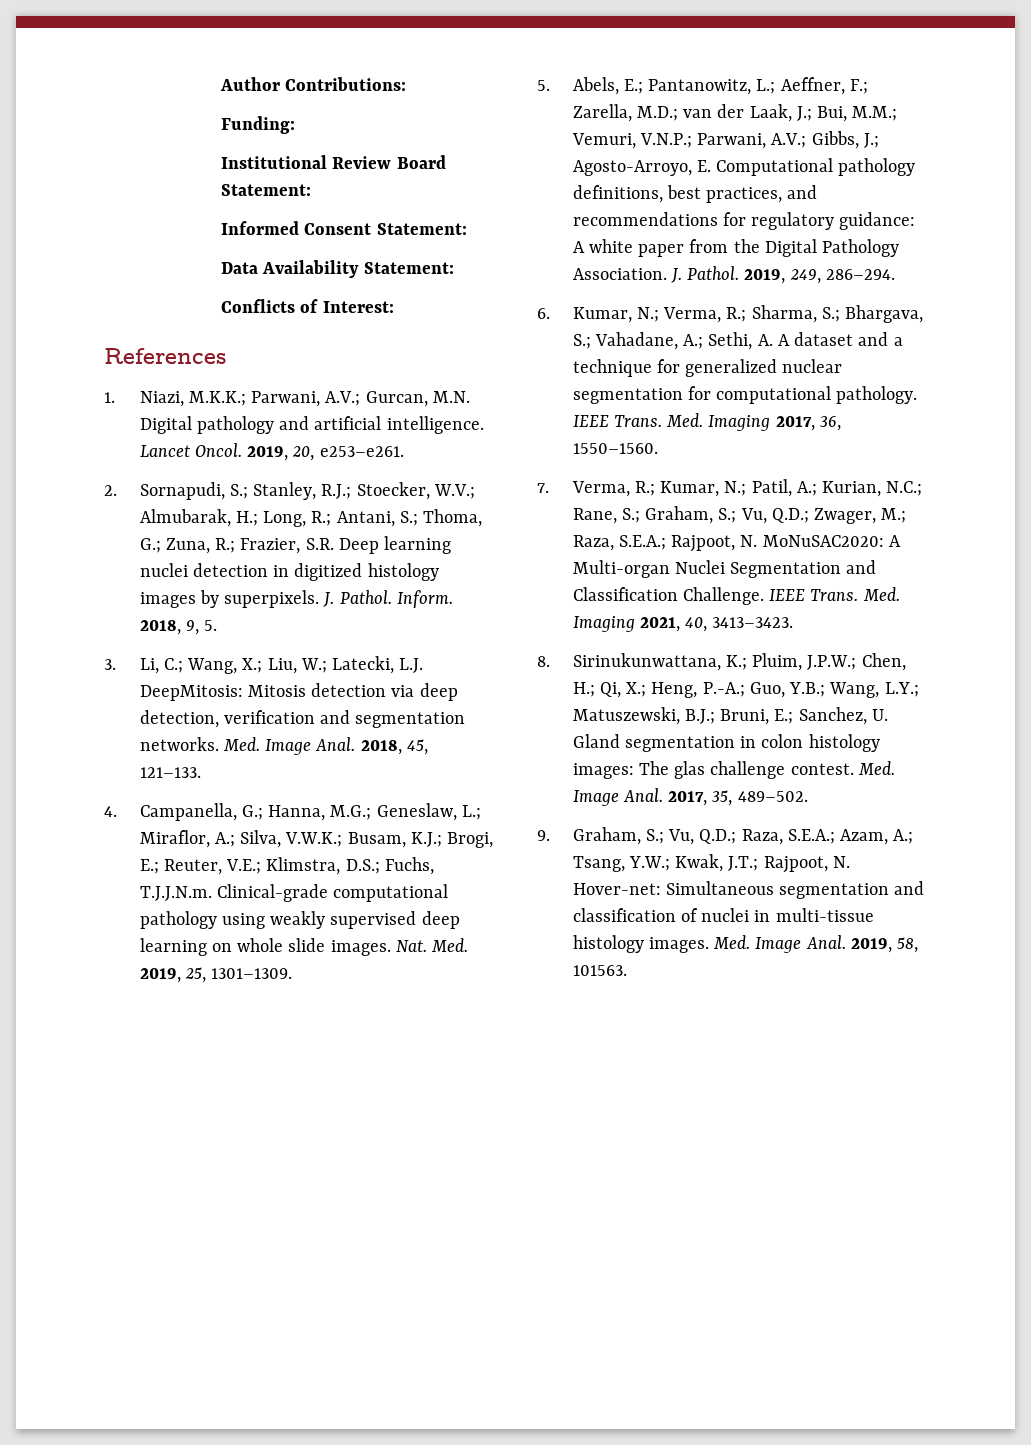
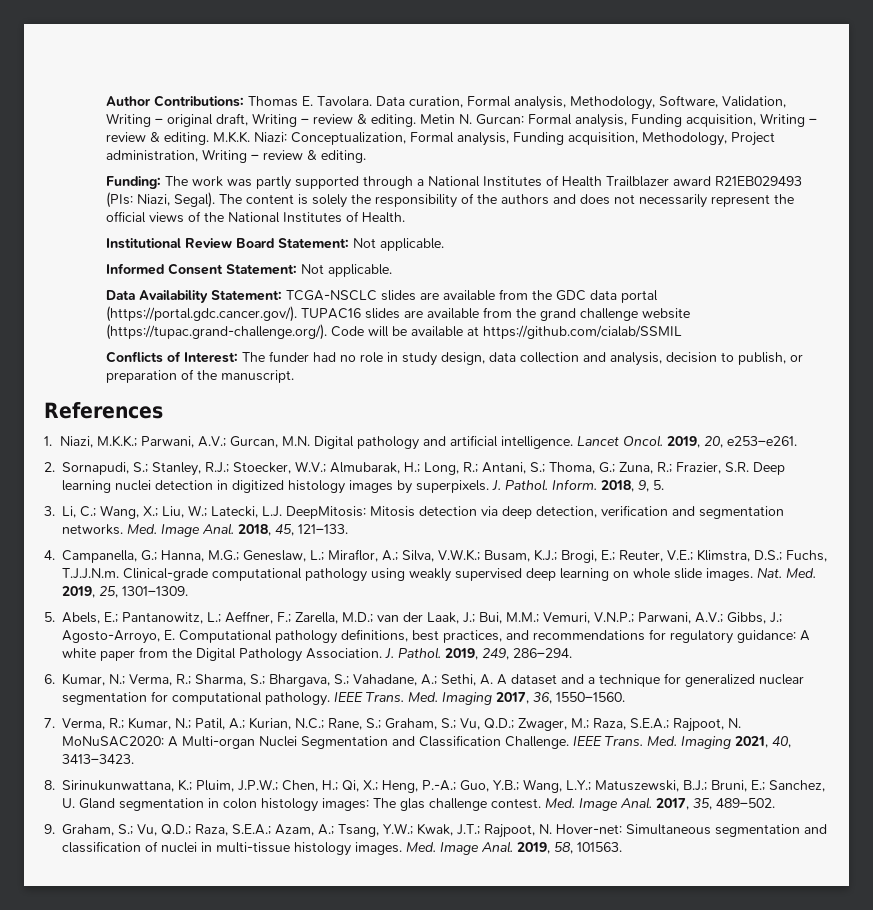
- Author Contributions:
- Funding:
+ Author Contributions: Thomas E. Tavolara. Data curation, Formal analysis, Methodology, Software, Validation, Writing – original draft, Writing – review & editing. Metin N. Gurcan: Formal analysis, Funding acquisition, Writing – review & editing. M.K.K. Niazi: Conceptualization, Formal analysis, Funding acquisition, Methodology, Project administration, Writing – review & editing.
+ Funding: The work was partly supported through a National Institutes of Health Trailblazer award R21EB029493 (PIs: Niazi, Segal). The content is solely the responsibility of the authors and does not necessarily represent the official views of the National Institutes of Health.
- Institutional Review Board Statement:
+ Institutional Review Board Statement: Not applicable.
- Informed Consent Statement:
+ Informed Consent Statement: Not applicable.
- Data Availability Statement:
- Conflicts of Interest:
+ Data Availability Statement: TCGA-NSCLC slides are available from the GDC data portal (https://portal.gdc.cancer.gov/). TUPAC16 slides are available from the grand challenge website (https://tupac.grand-challenge.org/). Code will be available at https://github.com/cialab/SSMIL
+ Conflicts of Interest: The funder had no role in study design, data collection and analysis, decision to publish, or preparation of the manuscript.

